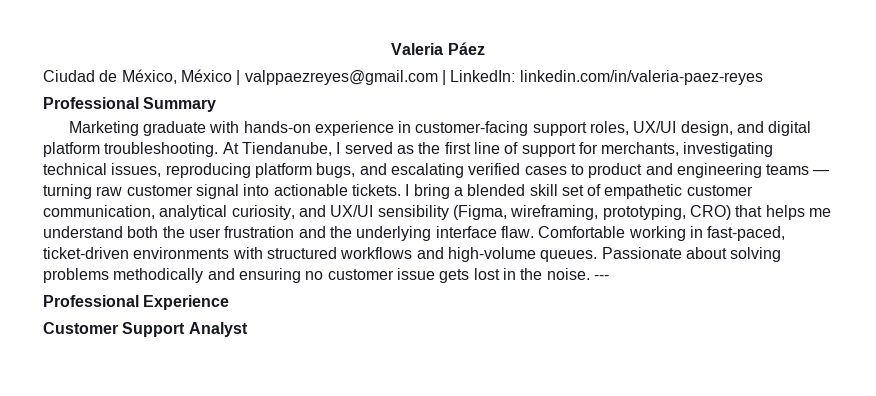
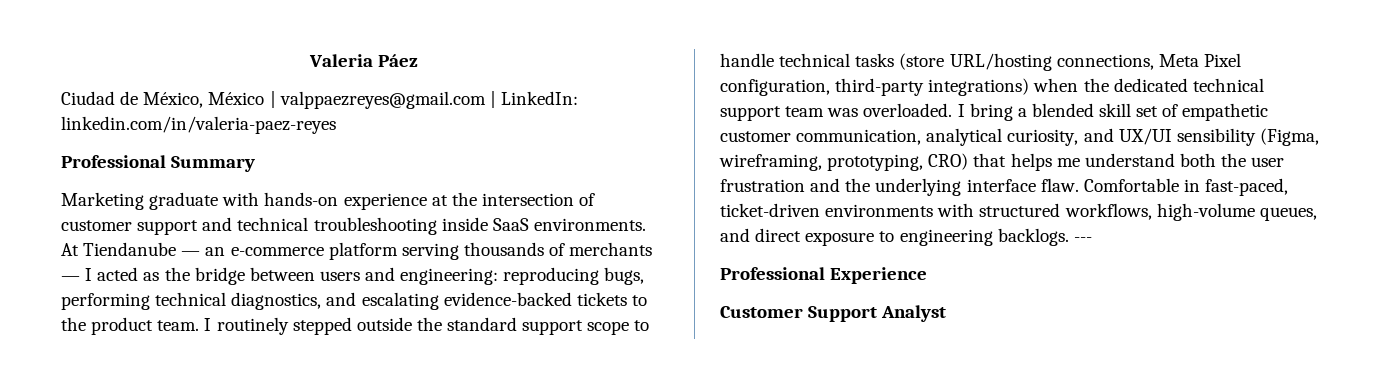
- Marketing graduate with hands-on experience in customer-facing support roles, UX/UI design, and digital platform troubleshooting. At Tiendanube, I served as the first line of support for merchants, investigating technical issues, reproducing platform bugs, and escalating verified cases to product and engineering teams — turning raw customer signal into actionable tickets.
+ Marketing graduate with hands-on experience at the intersection of customer support and technical troubleshooting inside SaaS environments. At Tiendanube — an e-commerce platform serving thousands of merchants — I acted as the bridge between users and engineering: reproducing bugs, performing technical diagnostics, and escalating evidence-backed tickets to the product team. I routinely stepped outside the standard support scope to handle technical tasks (store URL/hosting connections, Meta Pixel configuration, third-party integrations) when the dedicated technical support team was overloaded.
- Comfortable working in fast-paced, ticket-driven environments with structured workflows and high-volume queues. Passionate about solving problems methodically and ensuring no customer issue gets lost in the noise.
+ Comfortable in fast-paced, ticket-driven environments with structured workflows, high-volume queues, and direct exposure to engineering backlogs.

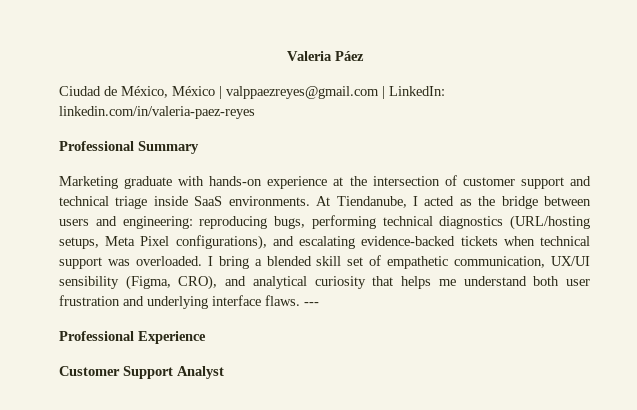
- Marketing graduate with hands-on experience at the intersection of customer support and technical troubleshooting inside SaaS environments.
+ Marketing graduate with hands-on experience at the intersection of customer support and technical triage inside SaaS environments.
- At Tiendanube — an e-commerce platform serving thousands of merchants — I acted as the bridge between users and engineering: reproducing bugs, performing technical diagnostics, and escalating evidence-backed tickets to the product team. I routinely stepped outside the standard support scope to handle technical tasks (store URL/hosting connections, Meta Pixel configuration, third-party integrations) when the dedicated technical support team was overloaded.
+ At Tiendanube, I acted as the bridge between users and engineering: reproducing bugs, performing technical diagnostics (URL/hosting setups, Meta Pixel configurations), and escalating evidence-backed tickets when technical support was overloaded.
- I bring a blended skill set of empathetic customer communication, analytical curiosity, and UX/UI sensibility (Figma, wireframing, prototyping, CRO) that helps me understand both the user frustration and the underlying interface flaw. Comfortable in fast-paced, ticket-driven environments with structured workflows, high-volume queues, and direct exposure to engineering backlogs.
+ I bring a blended skill set of empathetic communication, UX/UI sensibility (Figma, CRO), and analytical curiosity that helps me understand both user frustration and underlying interface flaws.

